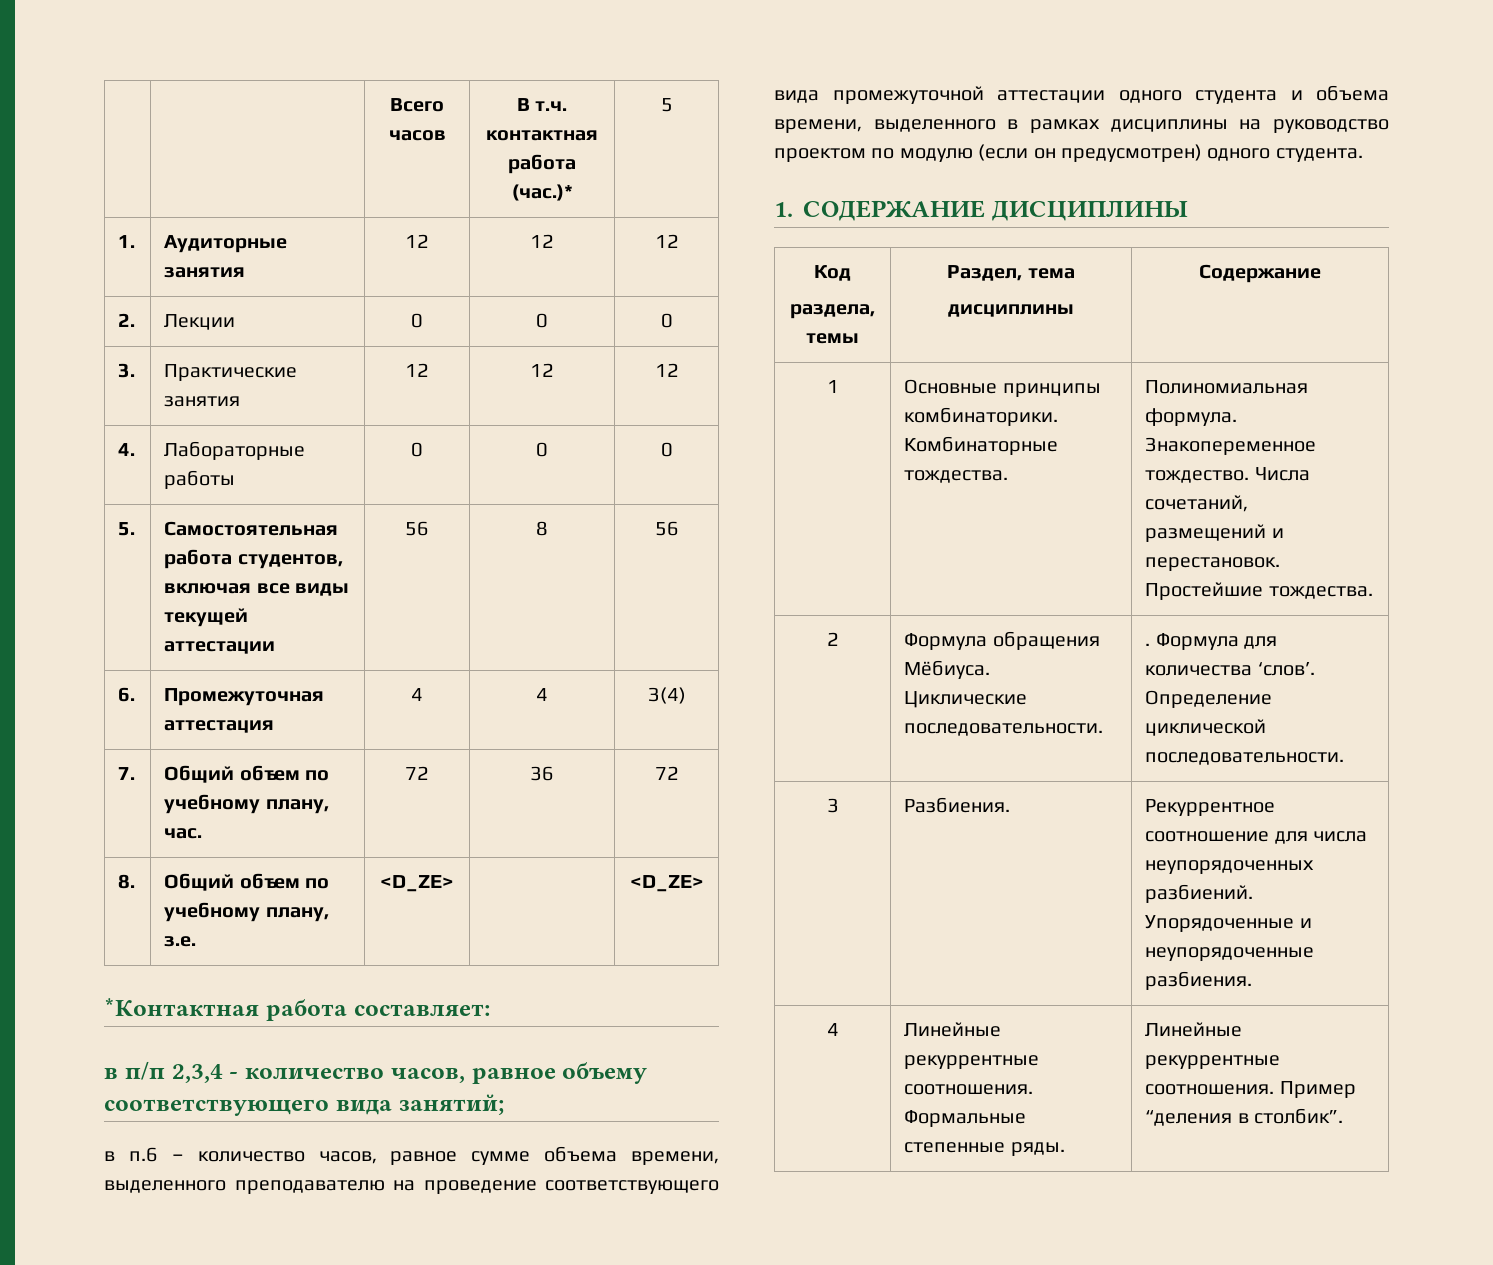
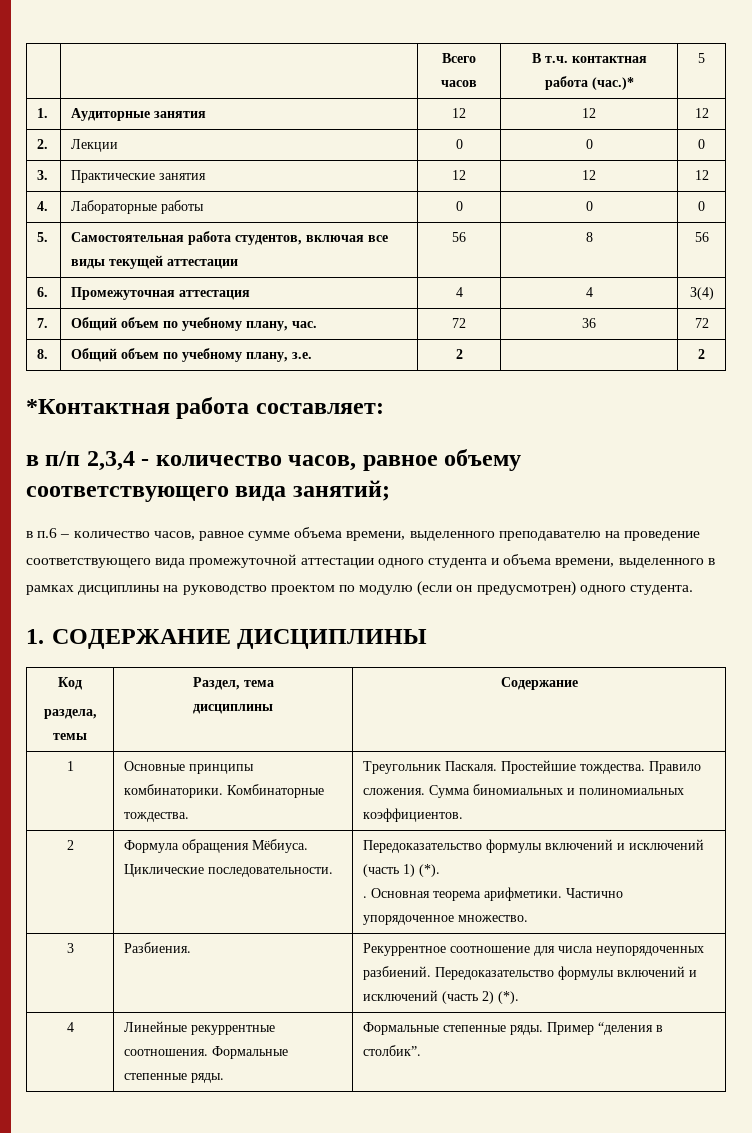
- 8. | Общий объем по учебному плану, з.е. | <D_ZE> | | <D_ZE>
+ 8. | Общий объем по учебному плану, з.е. | 2 | | 2
- 1 | Основные принципы комбинаторики. Комбинаторные тождества. | Полиномиальная формула. Знакопеременное тождество. Числа сочетаний, размещений и перестановок. Простейшие тождества.
+ 1 | Основные принципы комбинаторики. Комбинаторные тождества. | Треугольник Паскаля. Простейшие тождества. Правило сложения. Сумма биномиальных и полиномиальных коэффициентов.
- 2 | Формула обращения Мёбиуса. Циклические последовательности. | . Формула для количества ‘слов’. Определение циклической последовательности.
+ 2 | Формула обращения Мёбиуса. Циклические последовательности. | Передоказательство формулы включений и исключений (часть 1) (*).
+ . Основная теорема арифметики. Частично упорядоченное множество.
- 3 | Разбиения. | Рекуррентное соотношение для числа неупорядоченных разбиений. Упорядоченные и неупорядоченные разбиения.
+ 3 | Разбиения. | Рекуррентное соотношение для числа неупорядоченных разбиений. Передоказательство формулы включений и исключений (часть 2) (*).
- 4 | Линейные рекуррентные соотношения. Формальные степенные ряды. | Линейные рекуррентные соотношения. Пример “деления в столбик”.
+ 4 | Линейные рекуррентные соотношения. Формальные степенные ряды. | Формальные степенные ряды. Пример “деления в столбик”.

